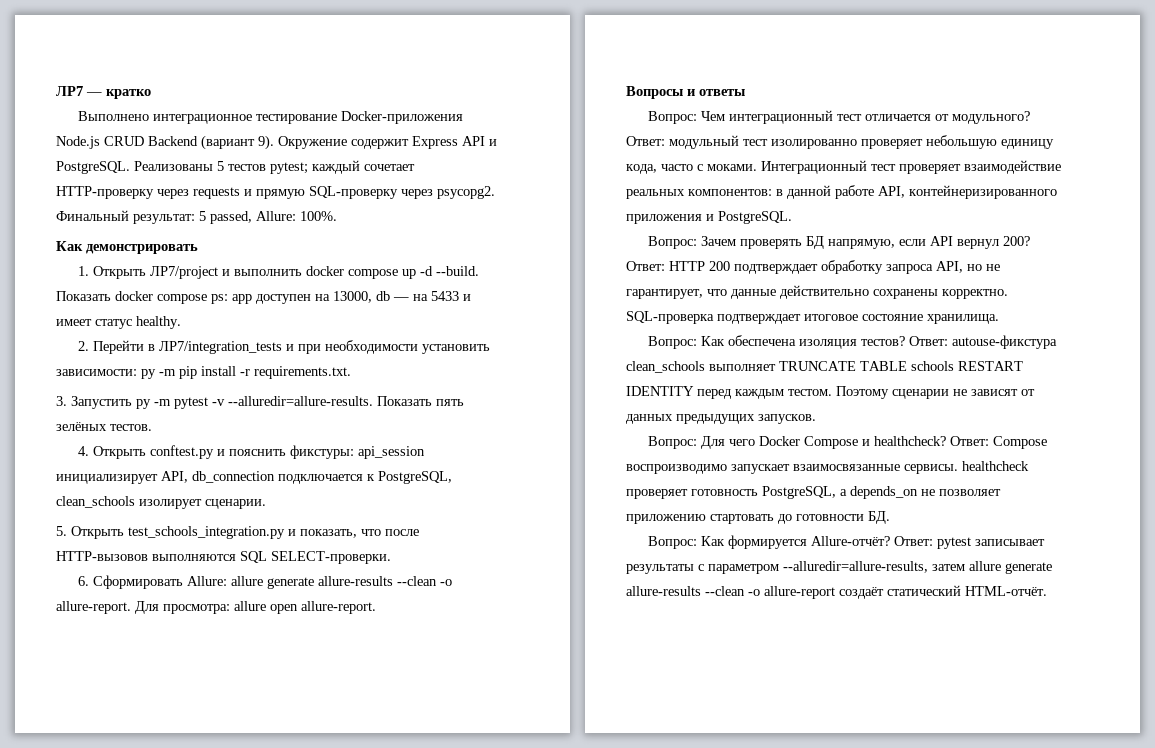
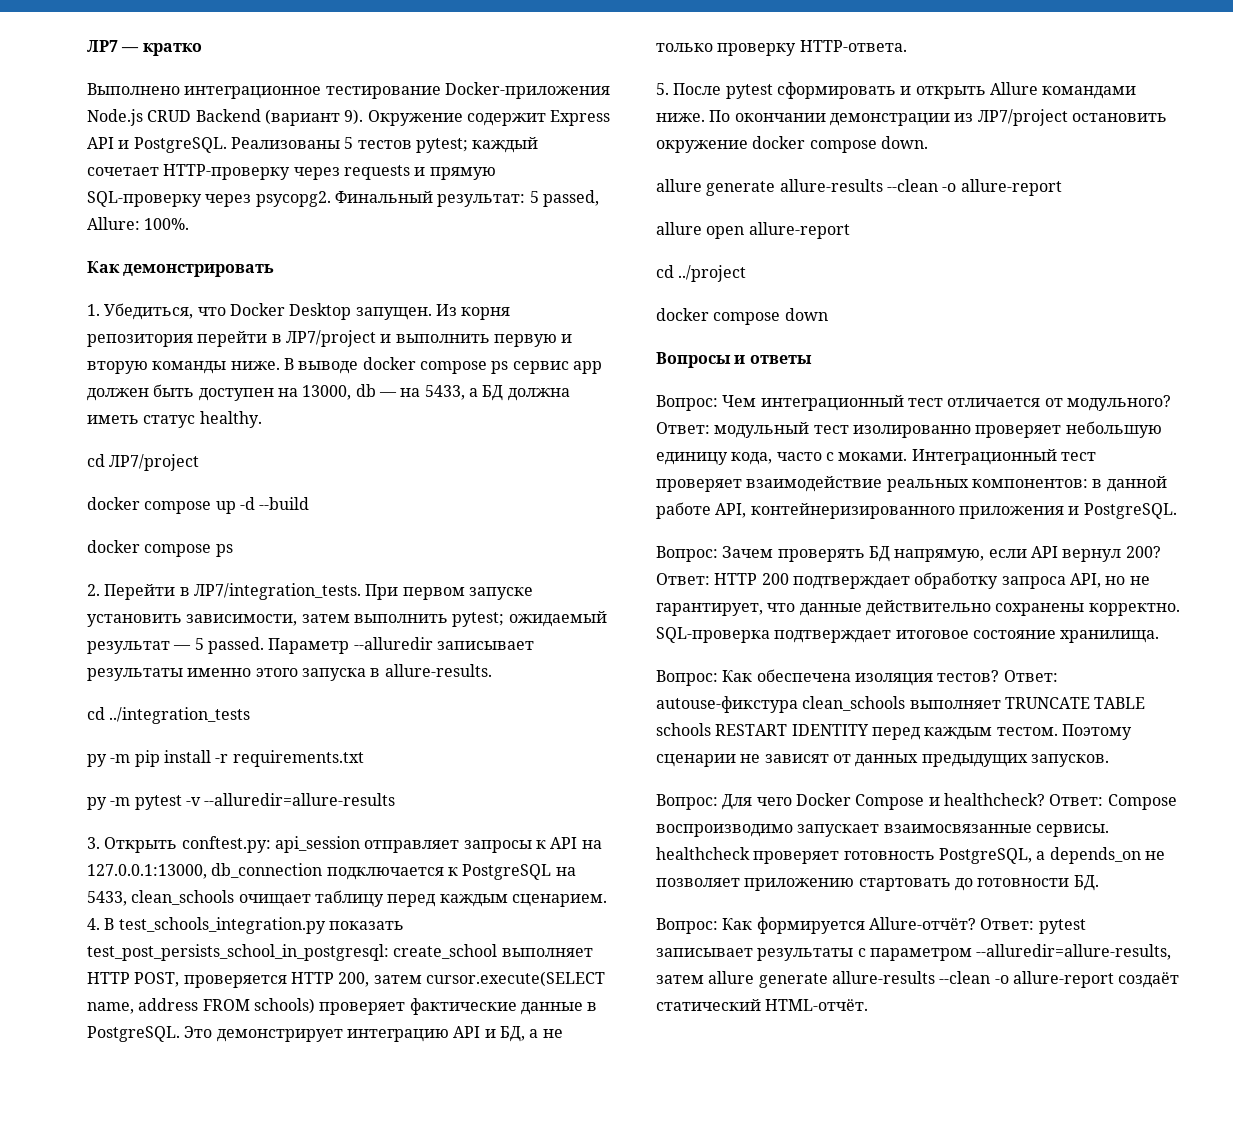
- 1. Открыть ЛР7/project и выполнить docker compose up -d --build. Показать docker compose ps: app доступен на 13000, db — на 5433 и имеет статус healthy.
- 2. Перейти в ЛР7/integration_tests и при необходимости установить зависимости: py -m pip install -r requirements.txt.
- 3. Запустить py -m pytest -v --alluredir=allure-results. Показать пять зелёных тестов.
- 4. Открыть conftest.py и пояснить фикстуры: api_session инициализирует API, db_connection подключается к PostgreSQL, clean_schools изолирует сценарии.
- 5. Открыть test_schools_integration.py и показать, что после HTTP-вызовов выполняются SQL SELECT-проверки.
- 6. Сформировать Allure: allure generate allure-results --clean -o allure-report. Для просмотра: allure open allure-report.
+ 1. Убедиться, что Docker Desktop запущен. Из корня репозитория перейти в ЛР7/project и выполнить первую и вторую команды ниже. В выводе docker compose ps сервис app должен быть доступен на 13000, db — на 5433, а БД должна иметь статус healthy.
+ cd ЛР7/project
+ docker compose up -d --build
+ docker compose ps
+ 2. Перейти в ЛР7/integration_tests. При первом запуске установить зависимости, затем выполнить pytest; ожидаемый результат — 5 passed. Параметр --alluredir записывает результаты именно этого запуска в allure-results.
+ cd ../integration_tests
+ py -m pip install -r requirements.txt
+ py -m pytest -v --alluredir=allure-results
+ 3. Открыть conftest.py: api_session отправляет запросы к API на 127.0.0.1:13000, db_connection подключается к PostgreSQL на 5433, clean_schools очищает таблицу перед каждым сценарием. 4. В test_schools_integration.py показать test_post_persists_school_in_postgresql: create_school выполняет HTTP POST, проверяется HTTP 200, затем cursor.execute(SELECT name, address FROM schools) проверяет фактические данные в PostgreSQL. Это демонстрирует интеграцию API и БД, а не только проверку HTTP-ответа.
+ 5. После pytest сформировать и открыть Allure командами ниже. По окончании демонстрации из ЛР7/project остановить окружение docker compose down.
+ allure generate allure-results --clean -o allure-report
+ allure open allure-report
+ cd ../project
+ docker compose down

